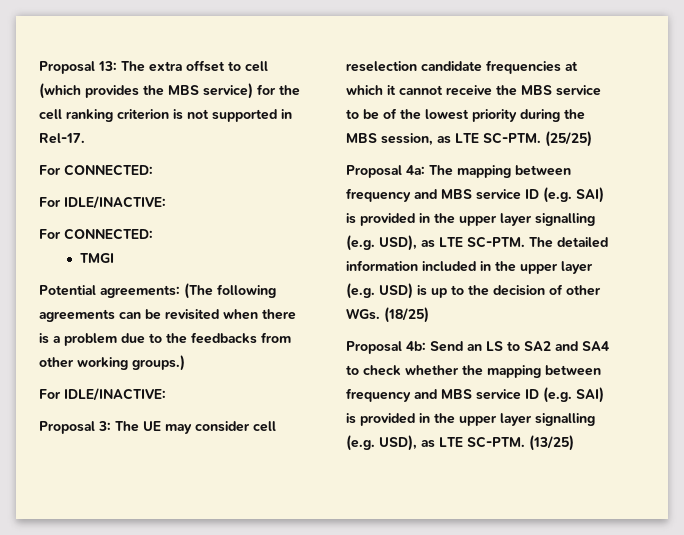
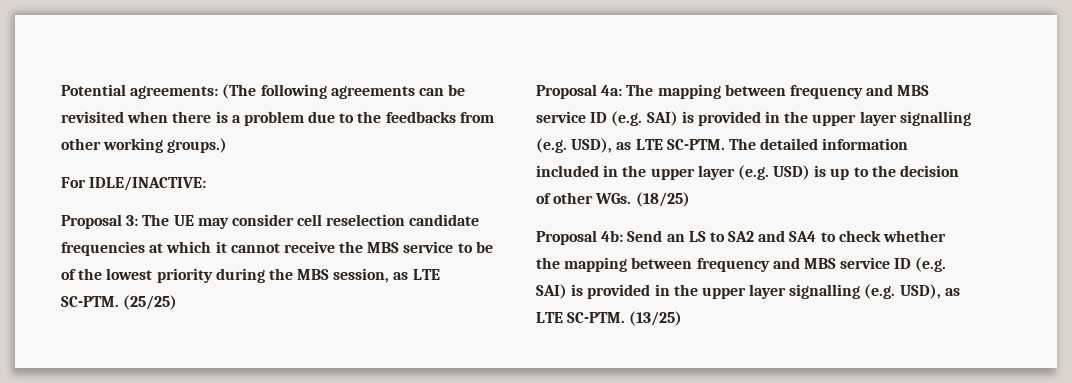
- Proposal 13: The extra offset to cell (which provides the MBS service) for the cell ranking criterion is not supported in Rel-17.
- For CONNECTED:
- For IDLE/INACTIVE:
- For CONNECTED:
- TMGI

